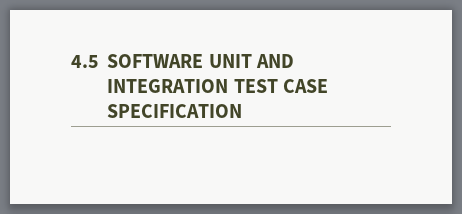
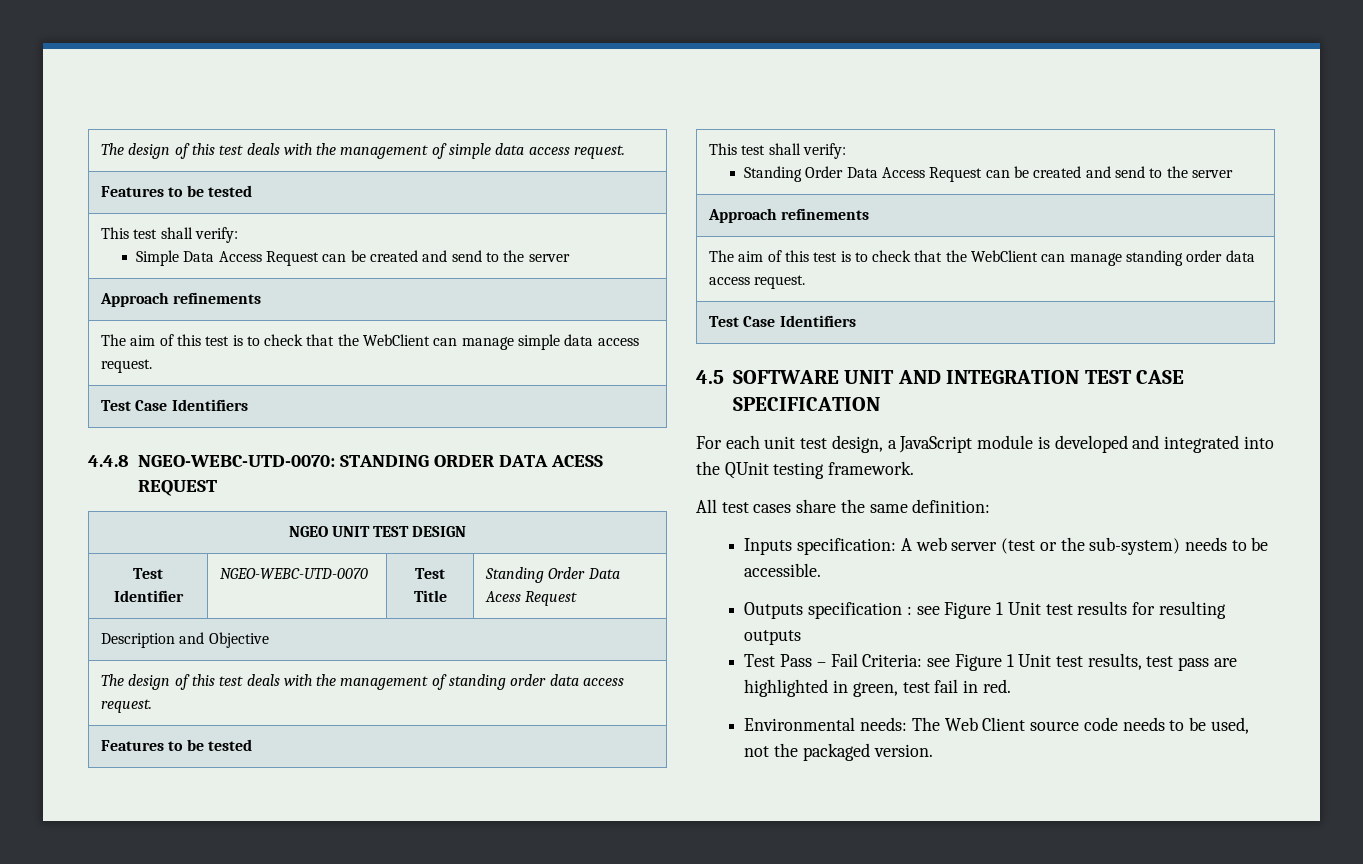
+ The design of this test deals with the management of simple data access request.
+ Features to be tested
+ This test shall verify:
+ Simple Data Access Request can be created and send to the server
+ Approach refinements
+ The aim of this test is to check that the WebClient can manage simple data access request.
+ Test Case Identifiers
+ 4.4.8 NGEO-WEBC-UTD-0070: STANDING ORDER DATA ACESS REQUEST
+ NGEO UNIT TEST DESIGN
+ Test Identifier | NGEO-WEBC-UTD-0070 | Test Title | Standing Order Data Acess Request
+ Description and Objective
+ The design of this test deals with the management of standing order data access request.
+ Features to be tested
+ This test shall verify:
+ Standing Order Data Access Request can be created and send to the server
+ Approach refinements
+ The aim of this test is to check that the WebClient can manage standing order data access request.
+ Test Case Identifiers
+ For each unit test design, a JavaScript module is developed and integrated into the QUnit testing framework.
+ All test cases share the same definition:
+ Inputs specification: A web server (test or the sub-system) needs to be accessible.
+ Outputs specification : see Figure 1 Unit test results for resulting outputs
+ Test Pass – Fail Criteria: see Figure 1 Unit test results, test pass are highlighted in green, test fail in red.
+ Environmental needs: The Web Client source code needs to be used, not the packaged version.

